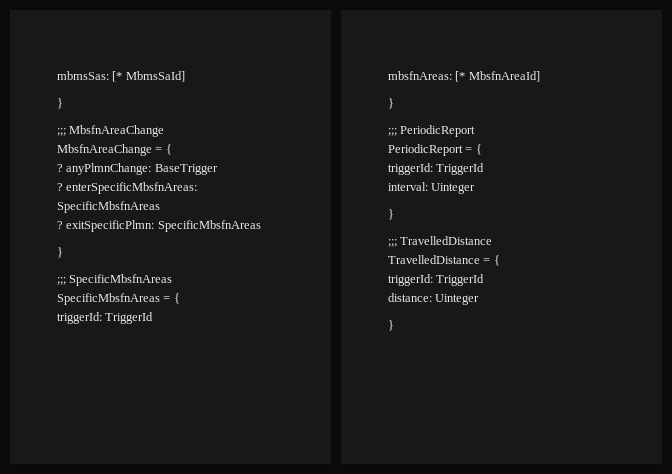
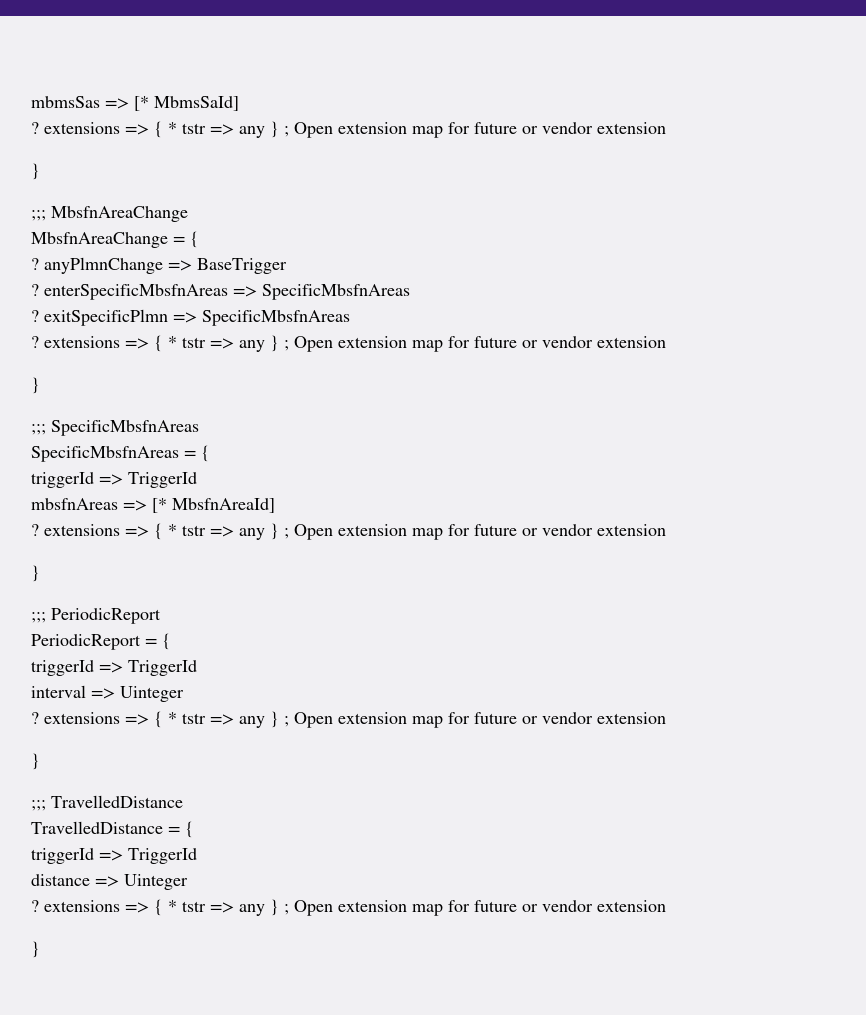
- mbmsSas: [* MbmsSaId]
+ mbmsSas => [* MbmsSaId]
+ ? extensions => { * tstr => any } ; Open extension map for future or vendor extension
- ? anyPlmnChange: BaseTrigger
+ ? anyPlmnChange => BaseTrigger
- ? enterSpecificMbsfnAreas: SpecificMbsfnAreas
- ? exitSpecificPlmn: SpecificMbsfnAreas
+ ? enterSpecificMbsfnAreas => SpecificMbsfnAreas
+ ? exitSpecificPlmn => SpecificMbsfnAreas
+ ? extensions => { * tstr => any } ; Open extension map for future or vendor extension
  SpecificMbsfnAreas = {
- triggerId: TriggerId
- mbsfnAreas: [* MbsfnAreaId]
+ triggerId => TriggerId
+ mbsfnAreas => [* MbsfnAreaId]
+ ? extensions => { * tstr => any } ; Open extension map for future or vendor extension
  PeriodicReport = {
- triggerId: TriggerId
- interval: Uinteger
+ triggerId => TriggerId
+ interval => Uinteger
+ ? extensions => { * tstr => any } ; Open extension map for future or vendor extension
  TravelledDistance = {
- triggerId: TriggerId
- distance: Uinteger
+ triggerId => TriggerId
+ distance => Uinteger
+ ? extensions => { * tstr => any } ; Open extension map for future or vendor extension

